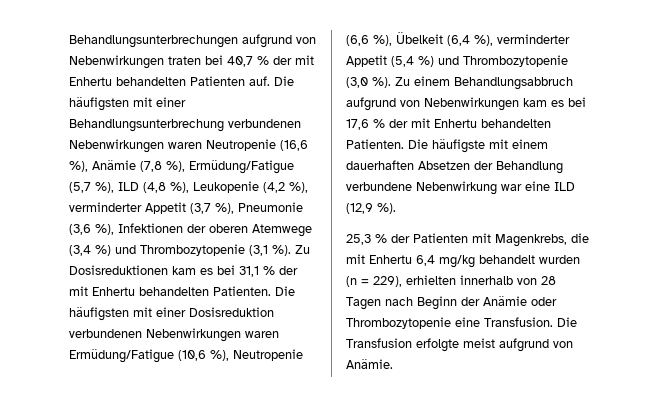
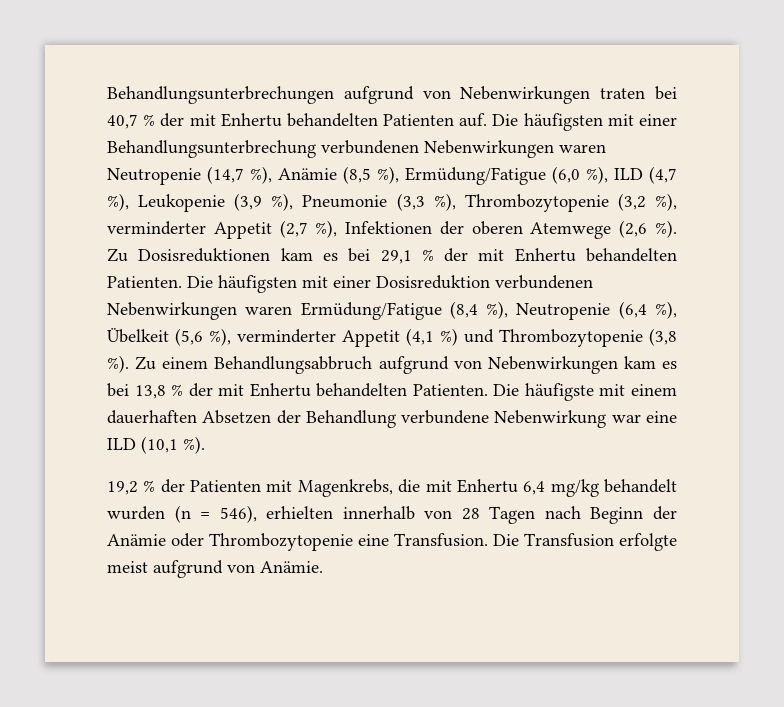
- Die häufigsten mit einer Behandlungsunterbrechung verbundenen Nebenwirkungen waren Neutropenie (16,6 %), Anämie (7,8 %), Ermüdung/Fatigue (5,7 %), ILD (4,8 %), Leukopenie (4,2 %), verminderter Appetit (3,7 %), Pneumonie (3,6 %), Infektionen der oberen Atemwege (3,4 %) und Thrombozytopenie (3,1 %).
+ Die häufigsten mit einer Behandlungsunterbrechung verbundenen Nebenwirkungen waren Neutropenie (14,7 %), Anämie (8,5 %), Ermüdung/Fatigue (6,0 %), ILD (4,7 %), Leukopenie (3,9 %), Pneumonie (3,3 %), Thrombozytopenie (3,2 %), verminderter Appetit (2,7 %), Infektionen der oberen Atemwege (2,6 %).
- Zu Dosisreduktionen kam es bei 31,1 % der mit Enhertu behandelten Patienten.
+ Zu Dosisreduktionen kam es bei 29,1 % der mit Enhertu behandelten Patienten.
- Die häufigsten mit einer Dosisreduktion verbundenen Nebenwirkungen waren Ermüdung/Fatigue (10,6 %), Neutropenie (6,6 %), Übelkeit (6,4 %), verminderter Appetit (5,4 %) und Thrombozytopenie (3,0 %).
+ Die häufigsten mit einer Dosisreduktion verbundenen Nebenwirkungen waren Ermüdung/Fatigue (8,4 %), Neutropenie (6,4 %), Übelkeit (5,6 %), verminderter Appetit (4,1 %) und Thrombozytopenie (3,8 %).
- Zu einem Behandlungsabbruch aufgrund von Nebenwirkungen kam es bei 17,6 % der mit Enhertu behandelten Patienten.
+ Zu einem Behandlungsabbruch aufgrund von Nebenwirkungen kam es bei 13,8 % der mit Enhertu behandelten Patienten.
- Die häufigste mit einem dauerhaften Absetzen der Behandlung verbundene Nebenwirkung war eine ILD (12,9 %).
+ Die häufigste mit einem dauerhaften Absetzen der Behandlung verbundene Nebenwirkung war eine ILD (10,1 %).
- 25,3 % der Patienten mit Magenkrebs, die mit Enhertu 6,4 mg/kg behandelt wurden (n = 229), erhielten innerhalb von 28 Tagen nach Beginn der Anämie oder Thrombozytopenie eine Transfusion.
+ 19,2 % der Patienten mit Magenkrebs, die mit Enhertu 6,4 mg/kg behandelt wurden (n = 546), erhielten innerhalb von 28 Tagen nach Beginn der Anämie oder Thrombozytopenie eine Transfusion.

